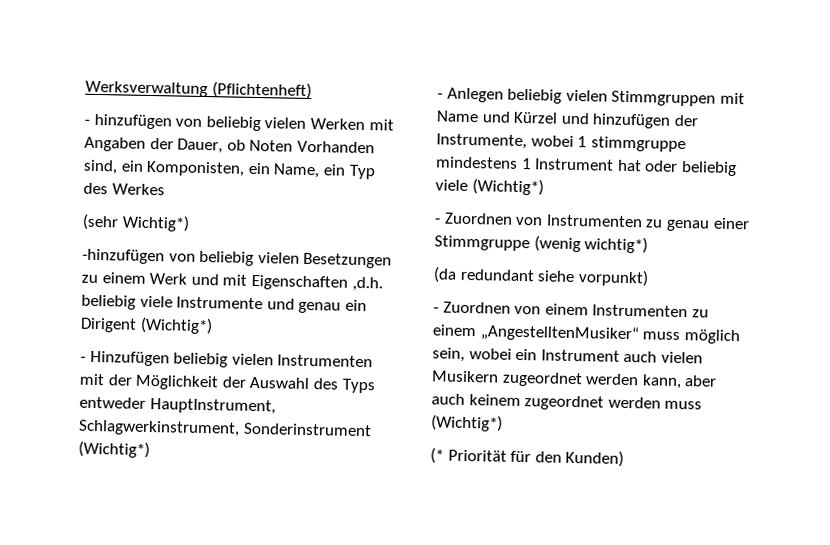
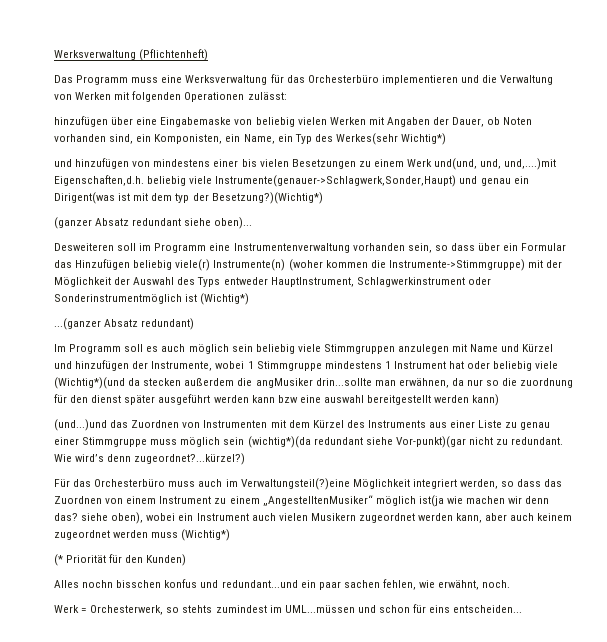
- - hinzufügen von beliebig vielen Werken mit Angaben der Dauer, ob Noten Vorhanden sind, ein Komponisten, ein Name, ein Typ des Werkes
- (sehr Wichtig*)
+ Das Programm muss eine Werksverwaltung für das Orchesterbüro implementieren und die Verwaltung von Werken mit folgenden Operationen zulässt:
+ hinzufügen über eine Eingabemaske von beliebig vielen Werken mit Angaben der Dauer, ob Noten vorhanden sind, ein Komponisten, ein Name, ein Typ des Werkes(sehr Wichtig*)
- -hinzufügen von beliebig vielen Besetzungen zu einem Werk und mit Eigenschaften ,d.h. beliebig viele Instrumente und genau ein Dirigent (Wichtig*)
- - Hinzufügen beliebig vielen Instrumenten mit der Möglichkeit der Auswahl des Typs entweder HauptInstrument, Schlagwerkinstrument, Sonderinstrument (Wichtig*)
- - Anlegen beliebig vielen Stimmgruppen mit Name und Kürzel und hinzufügen der Instrumente, wobei 1 stimmgruppe mindestens 1 Instrument hat oder beliebig viele (Wichtig*)
- - Zuordnen von Instrumenten zu genau einer Stimmgruppe (wenig wichtig*)
- (da redundant siehe vorpunkt)
- - Zuordnen von einem Instrumenten zu einem „AngestelltenMusiker“ muss möglich sein, wobei ein Instrument auch vielen Musikern zugeordnet werden kann, aber auch keinem zugeordnet werden muss (Wichtig*)
+ und hinzufügen von mindestens einer bis vielen Besetzungen zu einem Werk und(und, und, und,....)mit Eigenschaften,d.h. beliebig viele Instrumente(genauer->Schlagwerk,Sonder,Haupt) und genau ein Dirigent(was ist mit dem typ der Besetzung?)(Wichtig*)
+ (ganzer Absatz redundant siehe oben)...
+ Desweiteren soll im Programm eine Instrumentenverwaltung vorhanden sein, so dass über ein Formular das Hinzufügen beliebig viele(r) Instrumente(n) (woher kommen die Instrumente->Stimmgruppe) mit der Möglichkeit der Auswahl des Typs entweder HauptInstrument, Schlagwerkinstrument oder Sonderinstrumentmöglich ist (Wichtig*)
+ ...(ganzer Absatz redundant)
+ Im Programm soll es auch möglich sein beliebig viele Stimmgruppen anzulegen mit Name und Kürzel und hinzufügen der Instrumente, wobei 1 Stimmgruppe mindestens 1 Instrument hat oder beliebig viele (Wichtig*)(und da stecken außerdem die angMusiker drin...sollte man erwähnen, da nur so die zuordnung für den dienst später ausgeführt werden kann bzw eine auswahl bereitgestellt werden kann)
+ (und...)und das Zuordnen von Instrumenten mit dem Kürzel des Instruments aus einer Liste zu genau einer Stimmgruppe muss möglich sein (wichtig*)(da redundant siehe Vor-punkt)(gar nicht zu redundant. Wie wird’s denn zugeordnet?...kürzel?)
+ Für das Orchesterbüro muss auch im Verwaltungsteil(?)eine Möglichkeit integriert werden, so dass das Zuordnen von einem Instrument zu einem „AngestelltenMusiker“ möglich ist(ja wie machen wir denn das? siehe oben), wobei ein Instrument auch vielen Musikern zugeordnet werden kann, aber auch keinem zugeordnet werden muss (Wichtig*)
+ Alles nochn bisschen konfus und redundant...und ein paar sachen fehlen, wie erwähnt, noch.
+ Werk = Orchesterwerk, so stehts zumindest im UML...müssen und schon für eins entscheiden...

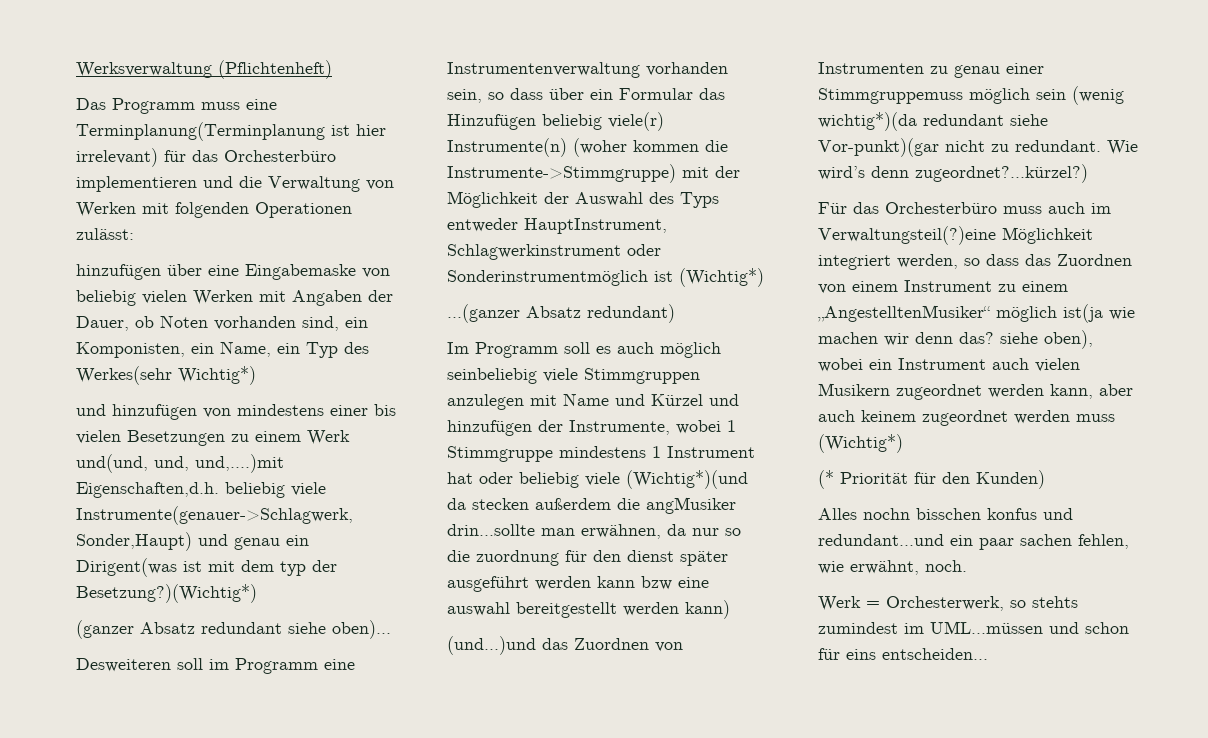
- Das Programm muss eine Werksverwaltung für das Orchesterbüro implementieren und die Verwaltung von Werken mit folgenden Operationen zulässt:
+ Das Programm muss eine Terminplanung(Terminplanung ist hier irrelevant) für das Orchesterbüro implementieren und die Verwaltung von Werken mit folgenden Operationen zulässt:
- Im Programm soll es auch möglich sein beliebig viele Stimmgruppen anzulegen mit Name und Kürzel und hinzufügen der Instrumente, wobei 1 Stimmgruppe mindestens 1 Instrument hat oder beliebig viele (Wichtig*)(und da stecken außerdem die angMusiker drin...sollte man erwähnen, da nur so die zuordnung für den dienst später ausgeführt werden kann bzw eine auswahl bereitgestellt werden kann)
+ Im Programm soll es auch möglich seinbeliebig viele Stimmgruppen anzulegen mit Name und Kürzel und hinzufügen der Instrumente, wobei 1 Stimmgruppe mindestens 1 Instrument hat oder beliebig viele (Wichtig*)(und da stecken außerdem die angMusiker drin...sollte man erwähnen, da nur so die zuordnung für den dienst später ausgeführt werden kann bzw eine auswahl bereitgestellt werden kann)
- (und...)und das Zuordnen von Instrumenten mit dem Kürzel des Instruments aus einer Liste zu genau einer Stimmgruppe muss möglich sein (wichtig*)(da redundant siehe Vor-punkt)(gar nicht zu redundant.
+ (und...)und das Zuordnen von Instrumenten zu genau einer Stimmgruppemuss möglich sein (wenig wichtig*)(da redundant siehe Vor-punkt)(gar nicht zu redundant.

